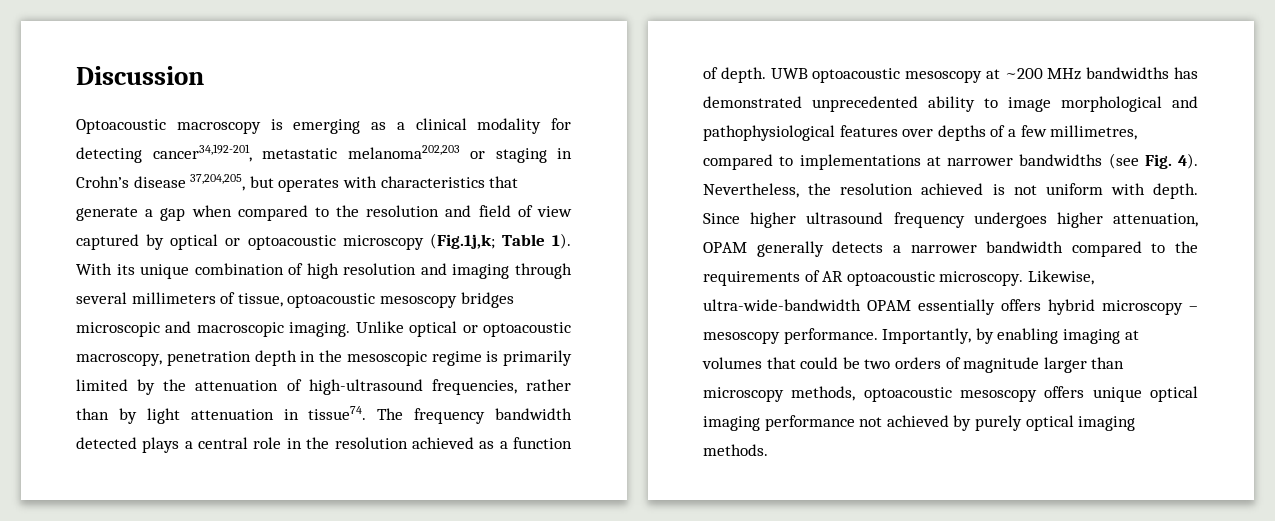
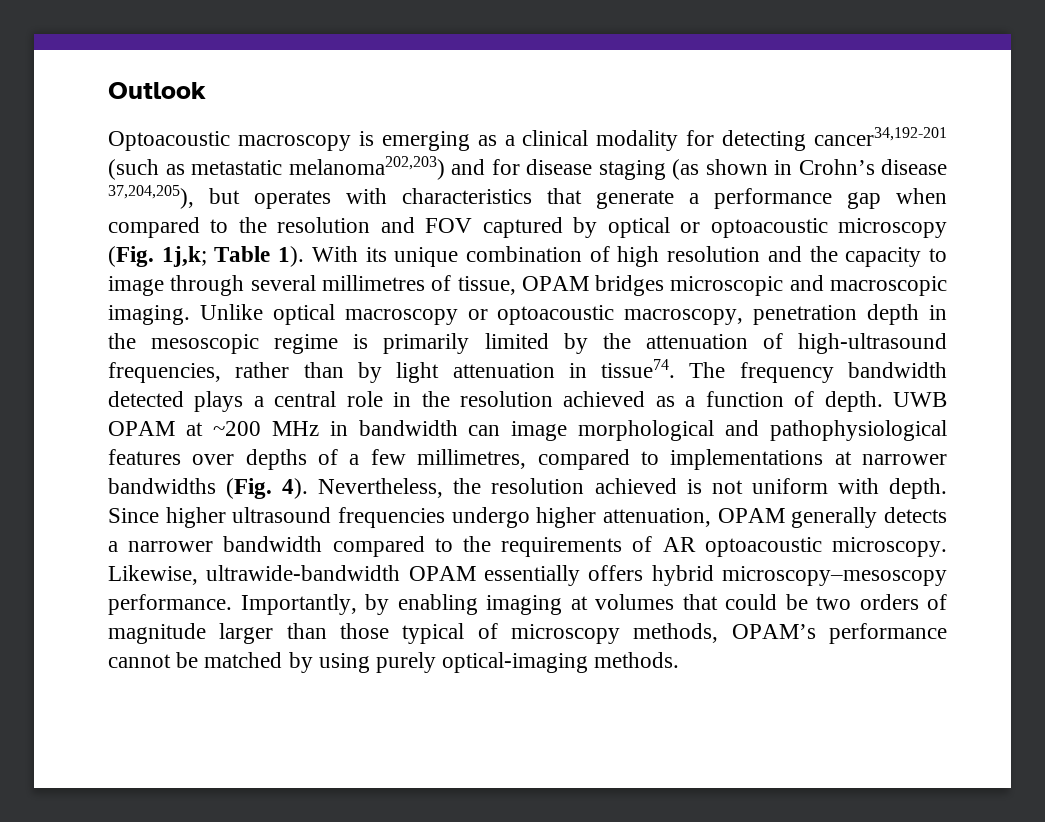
- Discussion
+ Outlook
- Optoacoustic macroscopy is emerging as a clinical modality for detecting cancer34,192-201, metastatic melanoma202,203 or staging in Crohn’s disease 37,204,205, but operates with characteristics that generate a gap when compared to the resolution and field of view captured by optical or optoacoustic microscopy (Fig.1j,k; Table 1).
+ Optoacoustic macroscopy is emerging as a clinical modality for detecting cancer34,192-201 (such as metastatic melanoma202,203) and for disease staging (as shown in Crohn’s disease 37,204,205), but operates with characteristics that generate a performance gap when compared to the resolution and FOV captured by optical or optoacoustic microscopy (Fig. 1j,k; Table 1).
- With its unique combination of high resolution and imaging through several millimeters of tissue, optoacoustic mesoscopy bridges microscopic and macroscopic imaging.
+ With its unique combination of high resolution and the capacity to image through several millimetres of tissue, OPAM bridges microscopic and macroscopic imaging.
- Unlike optical or optoacoustic macroscopy, penetration depth in the mesoscopic regime is primarily limited by the attenuation of high-ultrasound frequencies, rather than by light attenuation in tissue74.
+ Unlike optical macroscopy or optoacoustic macroscopy, penetration depth in the mesoscopic regime is primarily limited by the attenuation of high-ultrasound frequencies, rather than by light attenuation in tissue74.
- UWB optoacoustic mesoscopy at ~200 MHz bandwidths has demonstrated unprecedented ability to image morphological and pathophysiological features over depths of a few millimetres, compared to implementations at narrower bandwidths (see Fig. 4).
+ UWB OPAM at ~200 MHz in bandwidth can image morphological and pathophysiological features over depths of a few millimetres, compared to implementations at narrower bandwidths (Fig. 4).
- Since higher ultrasound frequency undergoes higher attenuation, OPAM generally detects a narrower bandwidth compared to the requirements of AR optoacoustic microscopy.
+ Since higher ultrasound frequencies undergo higher attenuation, OPAM generally detects a narrower bandwidth compared to the requirements of AR optoacoustic microscopy.
- Likewise, ultra-wide-bandwidth OPAM essentially offers hybrid microscopy – mesoscopy performance.
+ Likewise, ultrawide-bandwidth OPAM essentially offers hybrid microscopy–mesoscopy performance.
- Importantly, by enabling imaging at volumes that could be two orders of magnitude larger than microscopy methods, optoacoustic mesoscopy offers unique optical imaging performance not achieved by purely optical imaging methods.
+ Importantly, by enabling imaging at volumes that could be two orders of magnitude larger than those typical of microscopy methods, OPAM’s performance cannot be matched by using purely optical-imaging methods.

